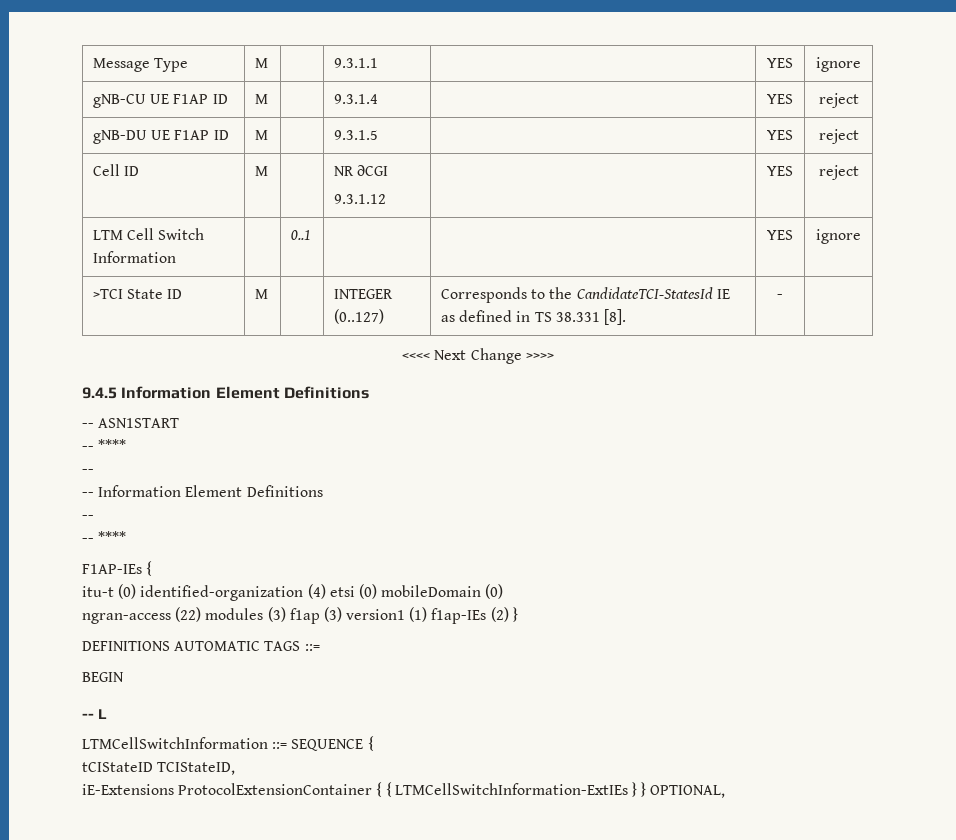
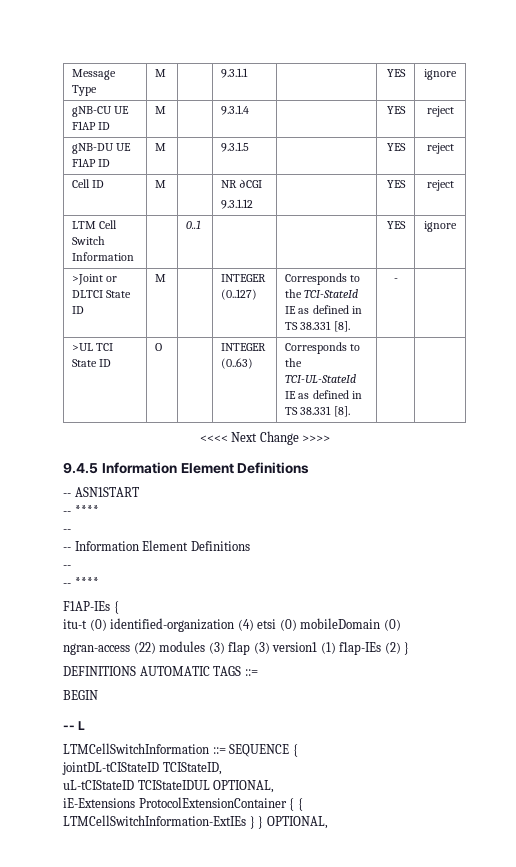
- >TCI State ID | M | | INTEGER (0..127) | Corresponds to the CandidateTCI-StatesId IE as defined in TS 38.331 [8]. | - |
+ >Joint or DLTCI State ID | M | | INTEGER (0..127) | Corresponds to the TCI-StateId IE as defined in TS 38.331 [8]. | - |
+ >UL TCI State ID | O | | INTEGER (0..63) | Corresponds to the TCI-UL-StateId IE as defined in TS 38.331 [8]. | |
- tCIStateID TCIStateID,
+ jointDL-tCIStateID TCIStateID,
+ uL-tCIStateID TCIStateIDUL OPTIONAL,

